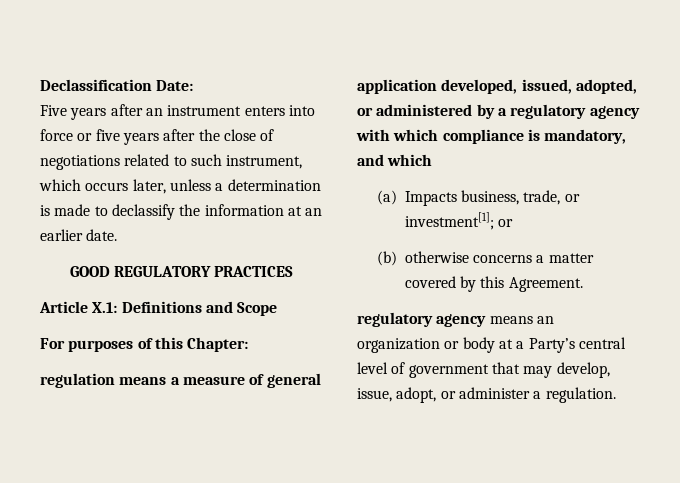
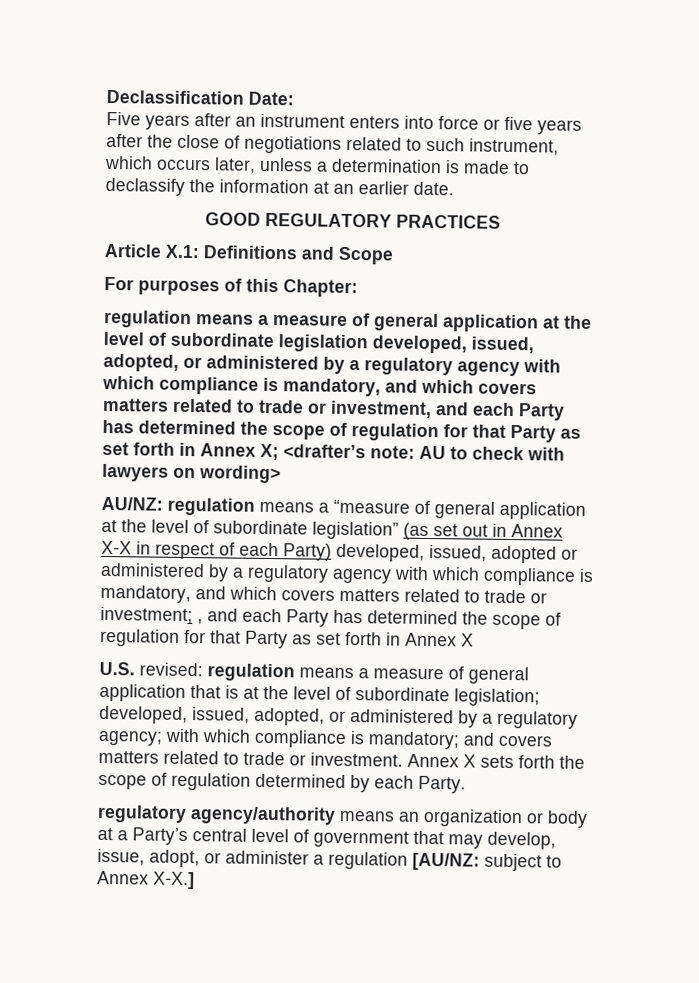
- regulation means a measure of general application developed, issued, adopted, or administered by a regulatory agency with which compliance is mandatory, and which
- (a) Impacts business, trade, or investment[1]; or
- (b) otherwise concerns a matter covered by this Agreement.
- regulatory agency means an organization or body at a Party’s central level of government that may develop, issue, adopt, or administer a regulation.
+ regulation means a measure of general application at the level of subordinate legislation developed, issued, adopted, or administered by a regulatory agency with which compliance is mandatory, and which covers matters related to trade or investment, and each Party has determined the scope of regulation for that Party as set forth in Annex X; <drafter’s note: AU to check with lawyers on wording>
+ AU/NZ: regulation means a “measure of general application at the level of subordinate legislation” (as set out in Annex X-X in respect of each Party) developed, issued, adopted or administered by a regulatory agency with which compliance is mandatory, and which covers matters related to trade or investment; , and each Party has determined the scope of regulation for that Party as set forth in Annex X
+ U.S. revised: regulation means a measure of general application that is at the level of subordinate legislation; developed, issued, adopted, or administered by a regulatory agency; with which compliance is mandatory; and covers matters related to trade or investment. Annex X sets forth the scope of regulation determined by each Party.
+ regulatory agency/authority means an organization or body at a Party’s central level of government that may develop, issue, adopt, or administer a regulation [AU/NZ: subject to Annex X-X.]

